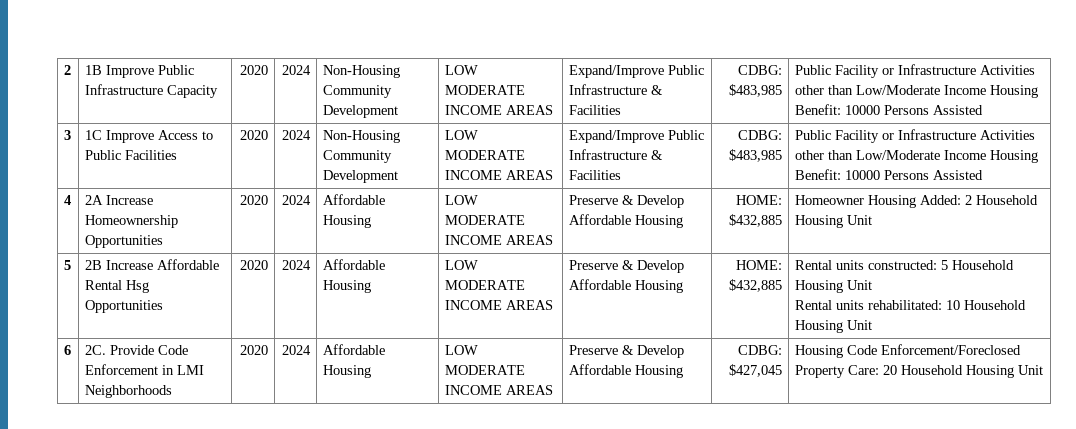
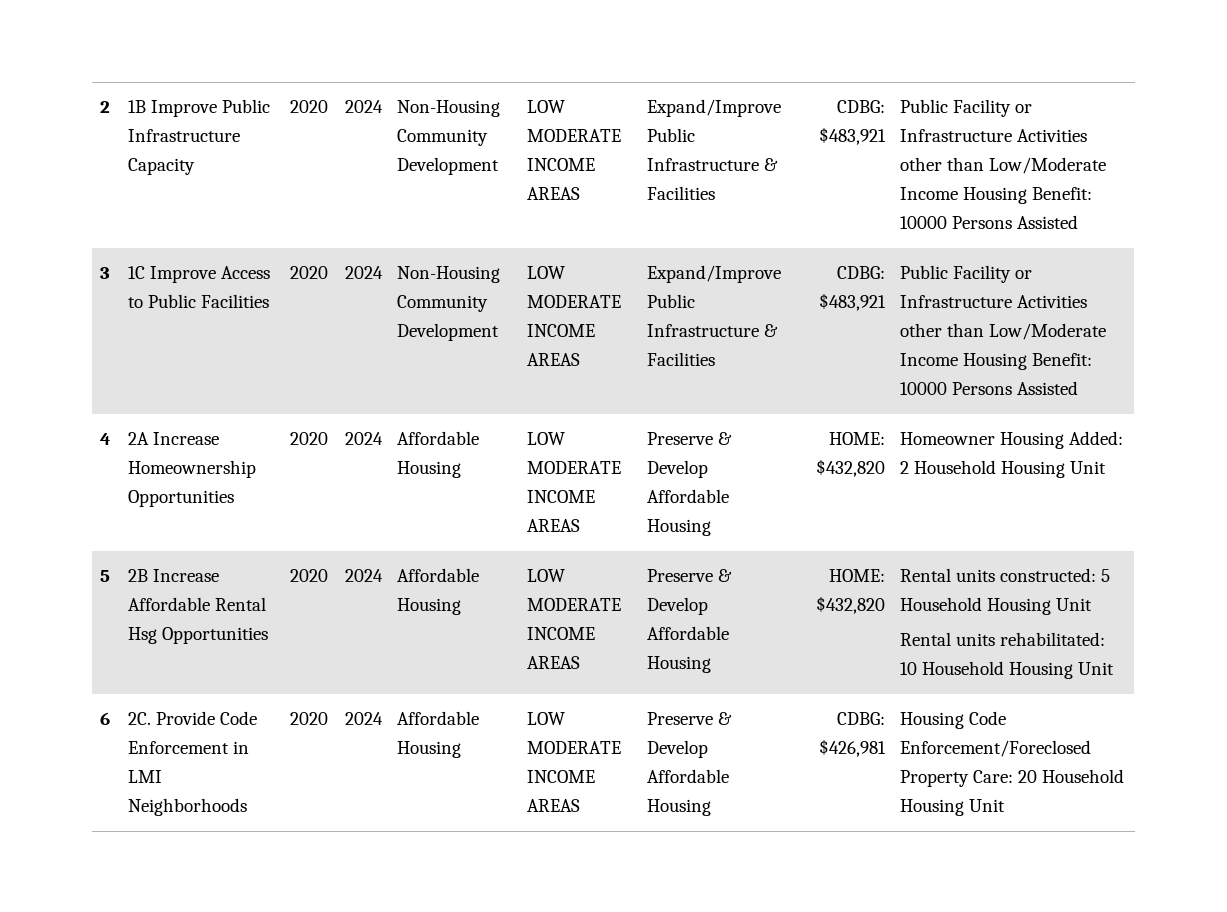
- 2 | 1B Improve Public Infrastructure Capacity | 2020 | 2024 | Non-Housing Community Development | LOW MODERATE INCOME AREAS | Expand/Improve Public Infrastructure & Facilities | CDBG: $483,985 | Public Facility or Infrastructure Activities other than Low/Moderate Income Housing Benefit: 10000 Persons Assisted
+ 2 | 1B Improve Public Infrastructure Capacity | 2020 | 2024 | Non-Housing Community Development | LOW MODERATE INCOME AREAS | Expand/Improve Public Infrastructure & Facilities | CDBG: $483,921 | Public Facility or Infrastructure Activities other than Low/Moderate Income Housing Benefit: 10000 Persons Assisted
- 3 | 1C Improve Access to Public Facilities | 2020 | 2024 | Non-Housing Community Development | LOW MODERATE INCOME AREAS | Expand/Improve Public Infrastructure & Facilities | CDBG: $483,985 | Public Facility or Infrastructure Activities other than Low/Moderate Income Housing Benefit: 10000 Persons Assisted
+ 3 | 1C Improve Access to Public Facilities | 2020 | 2024 | Non-Housing Community Development | LOW MODERATE INCOME AREAS | Expand/Improve Public Infrastructure & Facilities | CDBG: $483,921 | Public Facility or Infrastructure Activities other than Low/Moderate Income Housing Benefit: 10000 Persons Assisted
- 4 | 2A Increase Homeownership Opportunities | 2020 | 2024 | Affordable Housing | LOW MODERATE INCOME AREAS | Preserve & Develop Affordable Housing | HOME: $432,885 | Homeowner Housing Added: 2 Household Housing Unit
+ 4 | 2A Increase Homeownership Opportunities | 2020 | 2024 | Affordable Housing | LOW MODERATE INCOME AREAS | Preserve & Develop Affordable Housing | HOME: $432,820 | Homeowner Housing Added: 2 Household Housing Unit
- 5 | 2B Increase Affordable Rental Hsg Opportunities | 2020 | 2024 | Affordable Housing | LOW MODERATE INCOME AREAS | Preserve & Develop Affordable Housing | HOME: $432,885 | Rental units constructed: 5 Household Housing Unit
+ 5 | 2B Increase Affordable Rental Hsg Opportunities | 2020 | 2024 | Affordable Housing | LOW MODERATE INCOME AREAS | Preserve & Develop Affordable Housing | HOME: $432,820 | Rental units constructed: 5 Household Housing Unit
- 6 | 2C. Provide Code Enforcement in LMI Neighborhoods | 2020 | 2024 | Affordable Housing | LOW MODERATE INCOME AREAS | Preserve & Develop Affordable Housing | CDBG: $427,045 | Housing Code Enforcement/Foreclosed Property Care: 20 Household Housing Unit
+ 6 | 2C. Provide Code Enforcement in LMI Neighborhoods | 2020 | 2024 | Affordable Housing | LOW MODERATE INCOME AREAS | Preserve & Develop Affordable Housing | CDBG: $426,981 | Housing Code Enforcement/Foreclosed Property Care: 20 Household Housing Unit

